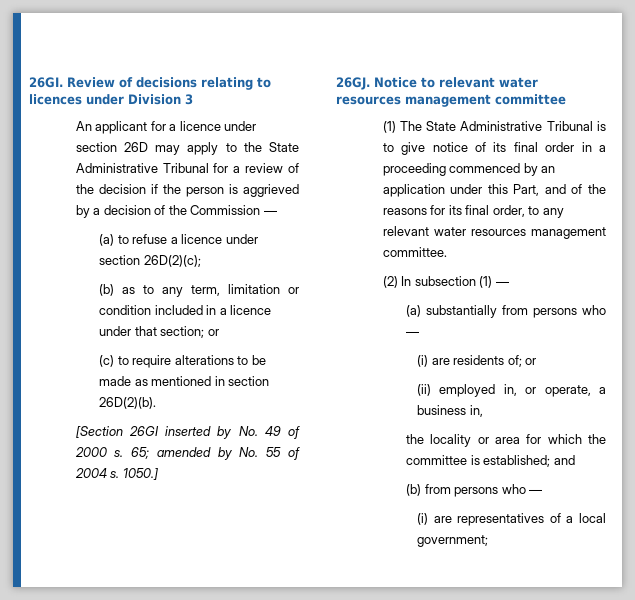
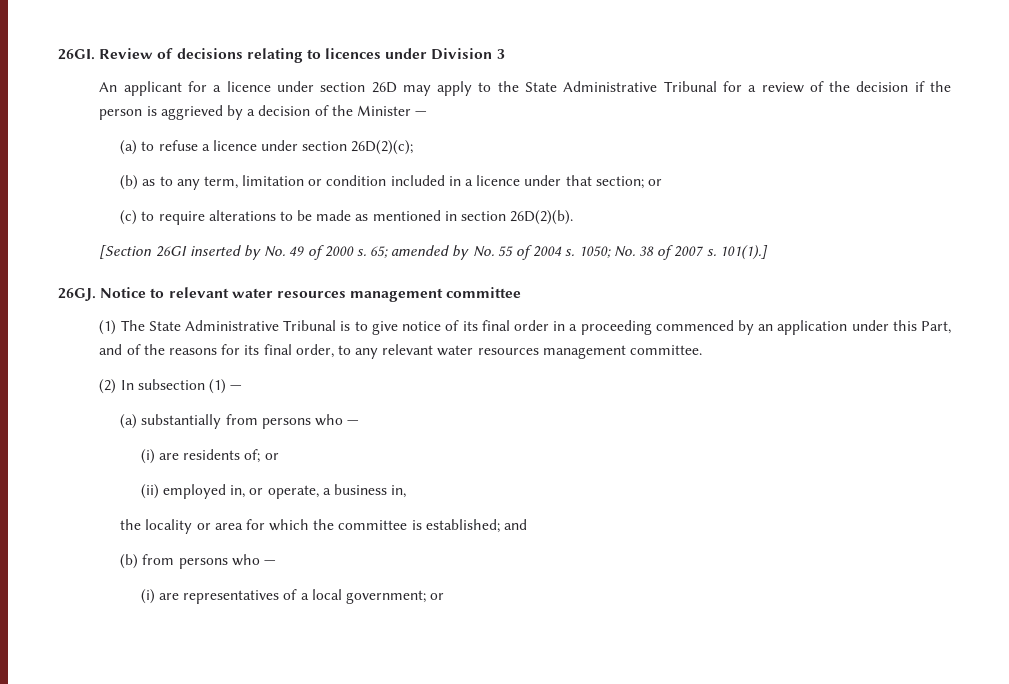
- An applicant for a licence under section 26D may apply to the State Administrative Tribunal for a review of the decision if the person is aggrieved by a decision of the Commission —
+ An applicant for a licence under section 26D may apply to the State Administrative Tribunal for a review of the decision if the person is aggrieved by a decision of the Minister —
- 1050.]
+ 1050; No. 38 of 2007 s. 101(1).]
- (i) are representatives of a local government;
+ (i) are representatives of a local government; or

